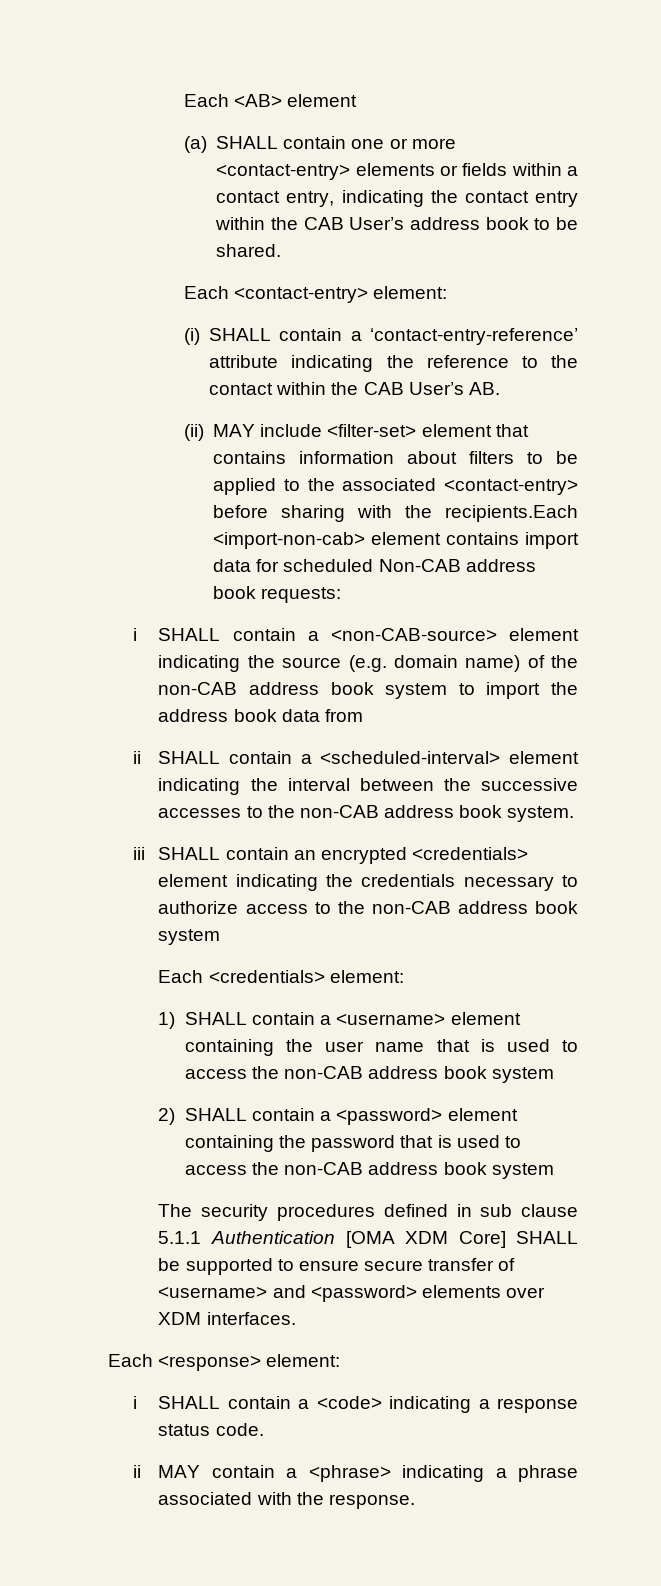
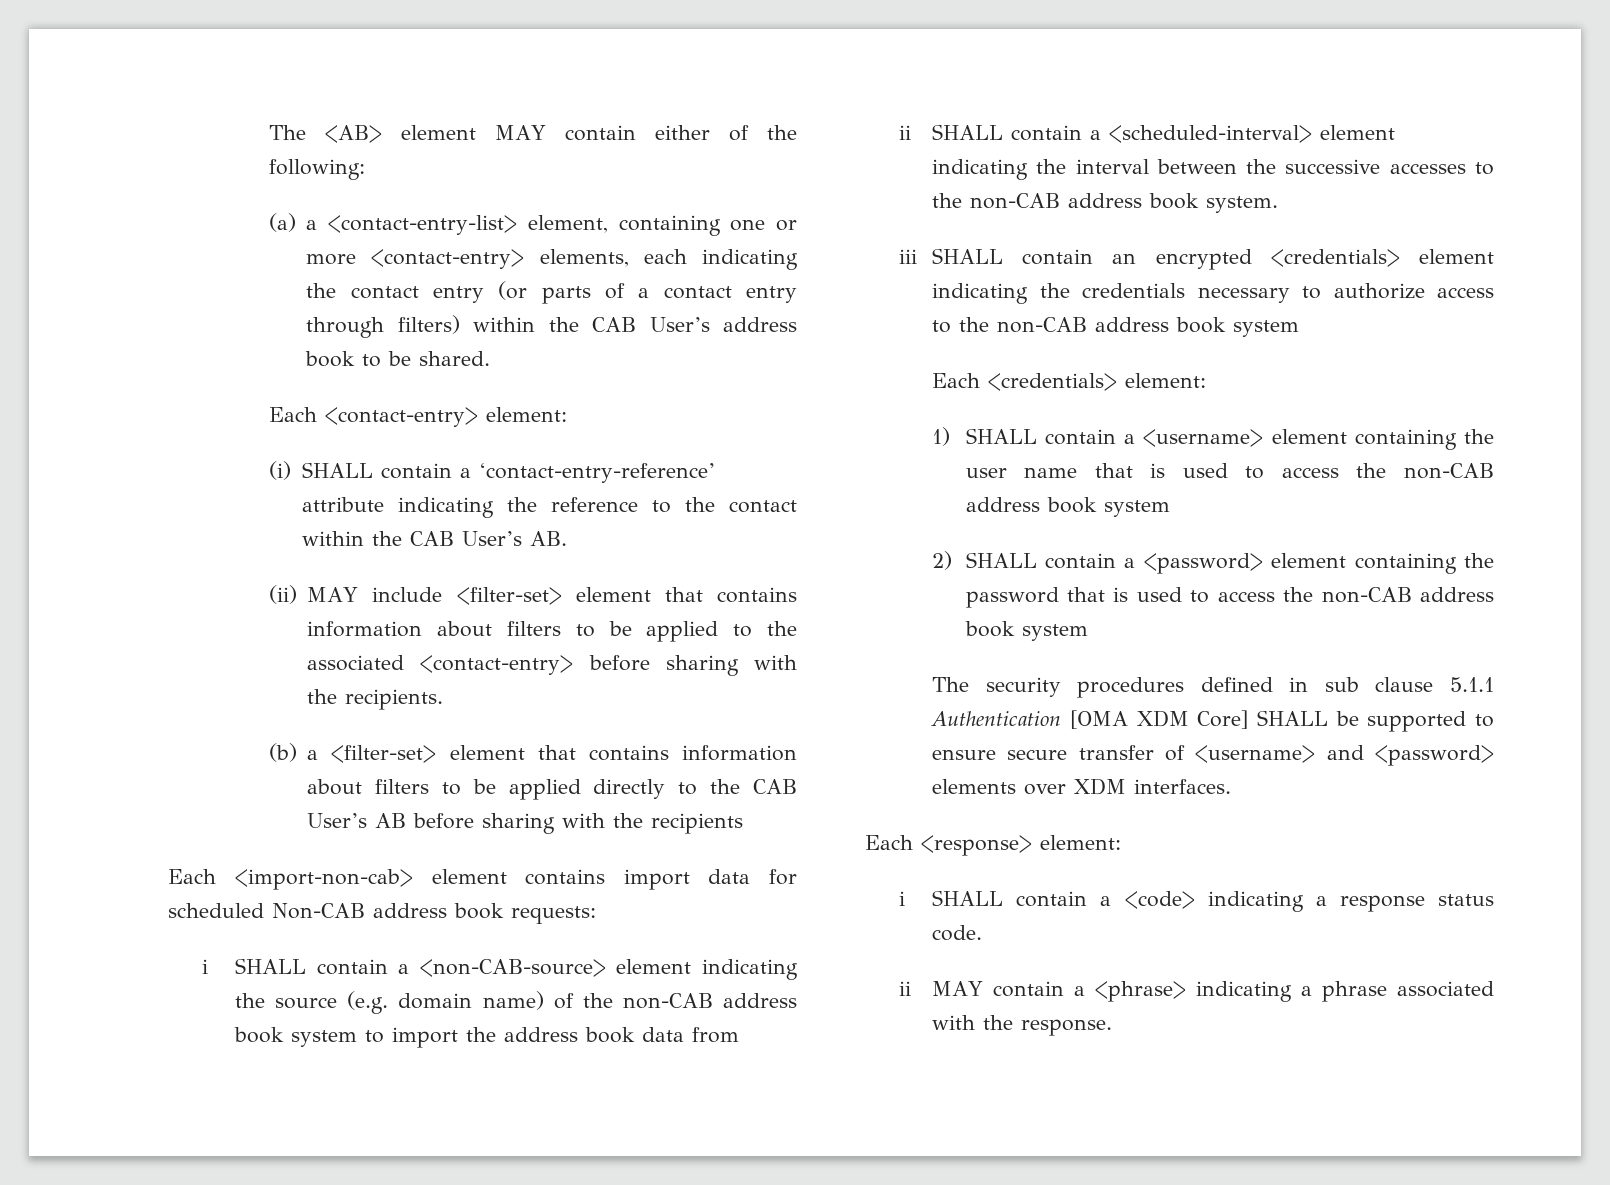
- Each <AB> element
- (a) SHALL contain one or more <contact-entry> elements or fields within a contact entry, indicating the contact entry within the CAB User’s address book to be shared.
+ The <AB> element MAY contain either of the following:
+ (a) a <contact-entry-list> element, containing one or more <contact-entry> elements, each indicating the contact entry (or parts of a contact entry through filters) within the CAB User’s address book to be shared.
- (ii) MAY include <filter-set> element that contains information about filters to be applied to the associated <contact-entry> before sharing with the recipients.Each <import-non-cab> element contains import data for scheduled Non-CAB address book requests:
+ (ii) MAY include <filter-set> element that contains information about filters to be applied to the associated <contact-entry> before sharing with the recipients.
+ (b) a <filter-set> element that contains information about filters to be applied directly to the CAB User’s AB before sharing with the recipients
+ Each <import-non-cab> element contains import data for scheduled Non-CAB address book requests:

